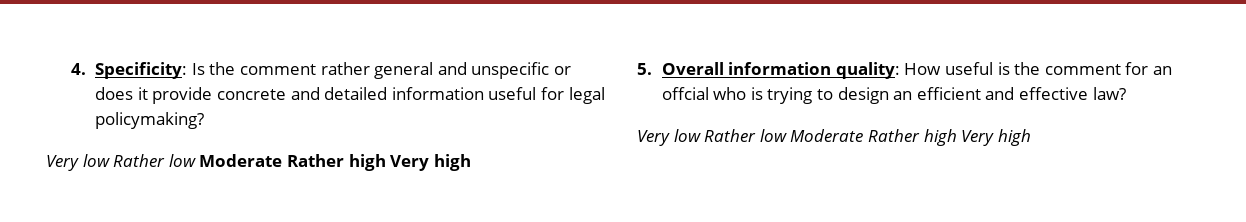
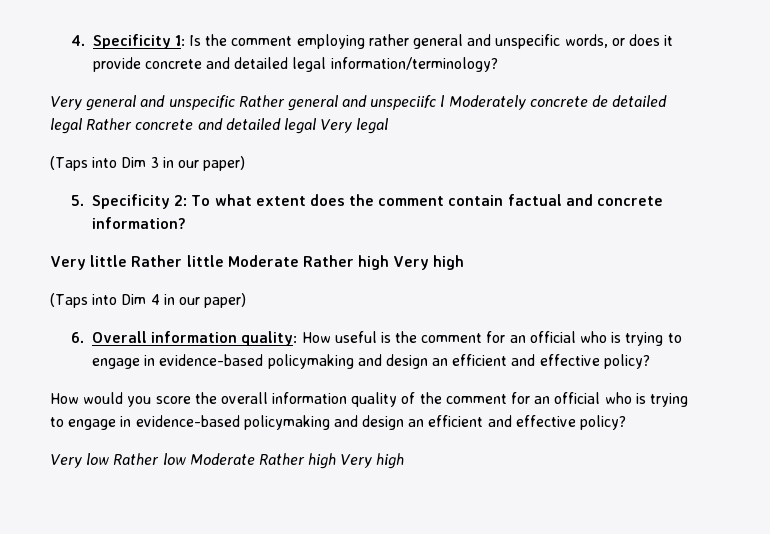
- 4. Specificity: Is the comment rather general and unspecific or does it provide concrete and detailed information useful for legal policymaking?
- Very low Rather low Moderate Rather high Very high
+ 4. Specificity 1: Is the comment employing rather general and unspecific words, or does it provide concrete and detailed legal information/terminology?
+ Very general and unspecific Rather general and unspeciifc l Moderately concrete de detailed legal Rather concrete and detailed legal Very legal
+ (Taps into Dim 3 in our paper)
+ 5. Specificity 2: To what extent does the comment contain factual and concrete information?
+ Very little Rather little Moderate Rather high Very high
- 5. Overall information quality: How useful is the comment for an offcial who is trying to design an efficient and effective law?
+ (Taps into Dim 4 in our paper)
+ 6. Overall information quality: How useful is the comment for an official who is trying to engage in evidence-based policymaking and design an efficient and effective policy?
+ How would you score the overall information quality of the comment for an official who is trying to engage in evidence-based policymaking and design an efficient and effective policy?

